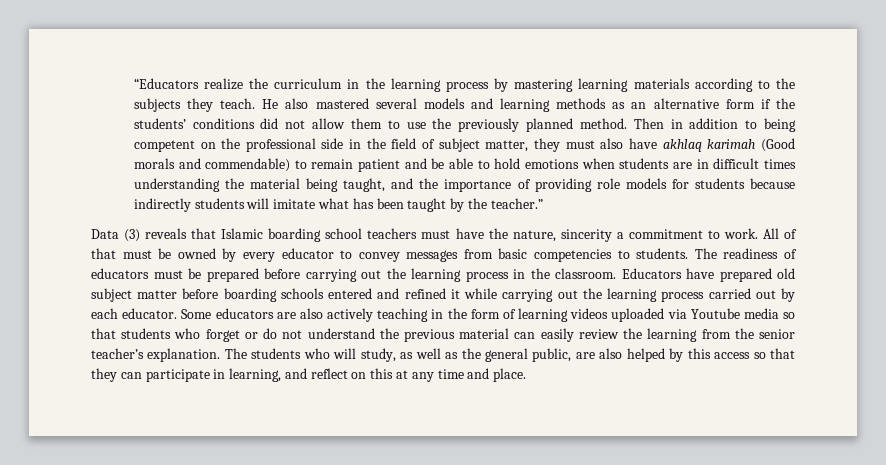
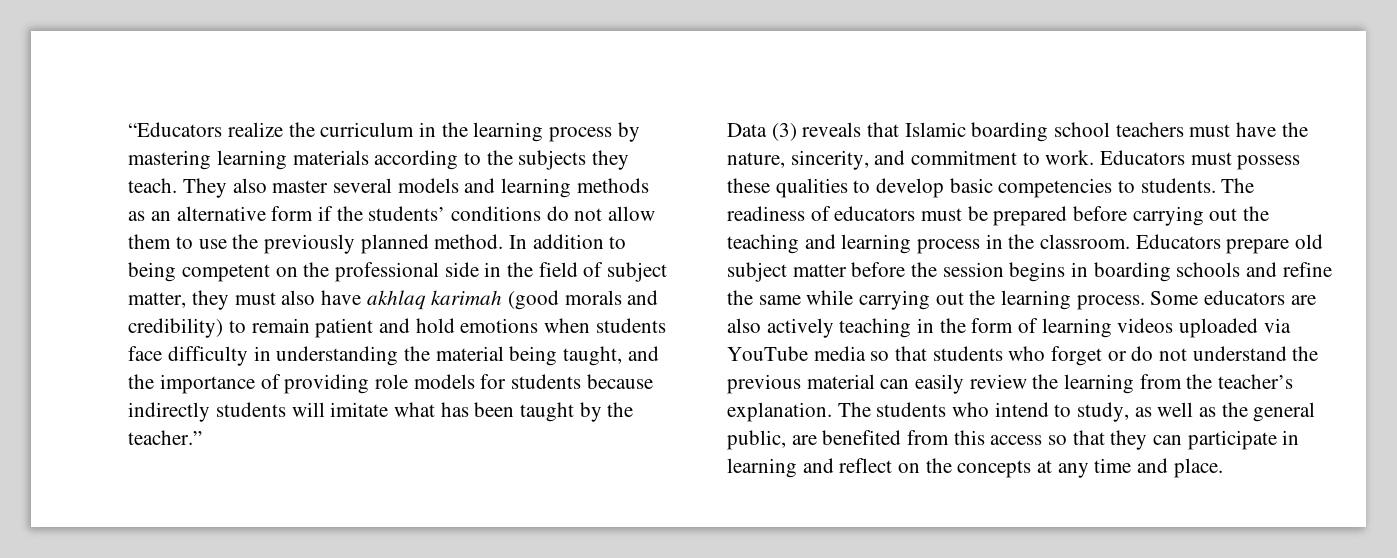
- He also mastered several models and learning methods as an alternative form if the students’ conditions did not allow them to use the previously planned method.
+ They also master several models and learning methods as an alternative form if the students’ conditions do not allow them to use the previously planned method.
- Then in addition to being competent on the professional side in the field of subject matter, they must also have akhlaq karimah (Good morals and commendable) to remain patient and be able to hold emotions when students are in difficult times understanding the material being taught, and the importance of providing role models for students because indirectly students will imitate what has been taught by the teacher.”
+ In addition to being competent on the professional side in the field of subject matter, they must also have akhlaq karimah (good morals and credibility) to remain patient and hold emotions when students face difficulty in understanding the material being taught, and the importance of providing role models for students because indirectly students will imitate what has been taught by the teacher.”
- Data (3) reveals that Islamic boarding school teachers must have the nature, sincerity a commitment to work.
+ Data (3) reveals that Islamic boarding school teachers must have the nature, sincerity, and commitment to work.
- All of that must be owned by every educator to convey messages from basic competencies to students.
+ Educators must possess these qualities to develop basic competencies to students.
- The readiness of educators must be prepared before carrying out the learning process in the classroom.
+ The readiness of educators must be prepared before carrying out the teaching and learning process in the classroom.
- Educators have prepared old subject matter before boarding schools entered and refined it while carrying out the learning process carried out by each educator.
+ Educators prepare old subject matter before the session begins in boarding schools and refine the same while carrying out the learning process.
- Some educators are also actively teaching in the form of learning videos uploaded via Youtube media so that students who forget or do not understand the previous material can easily review the learning from the senior teacher’s explanation.
+ Some educators are also actively teaching in the form of learning videos uploaded via YouTube media so that students who forget or do not understand the previous material can easily review the learning from the teacher’s explanation.
- The students who will study, as well as the general public, are also helped by this access so that they can participate in learning, and reflect on this at any time and place.
+ The students who intend to study, as well as the general public, are benefited from this access so that they can participate in learning and reflect on the concepts at any time and place.

